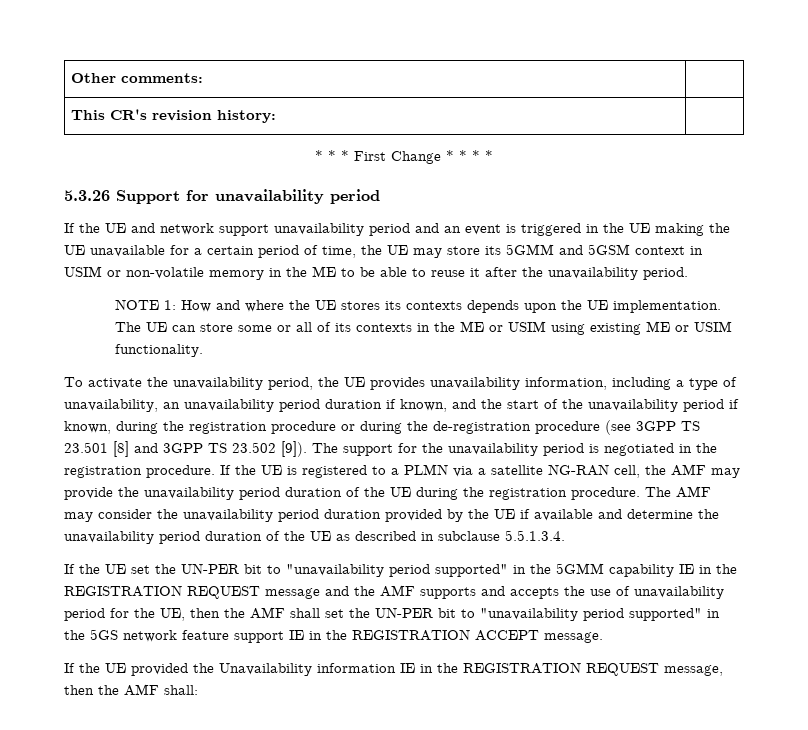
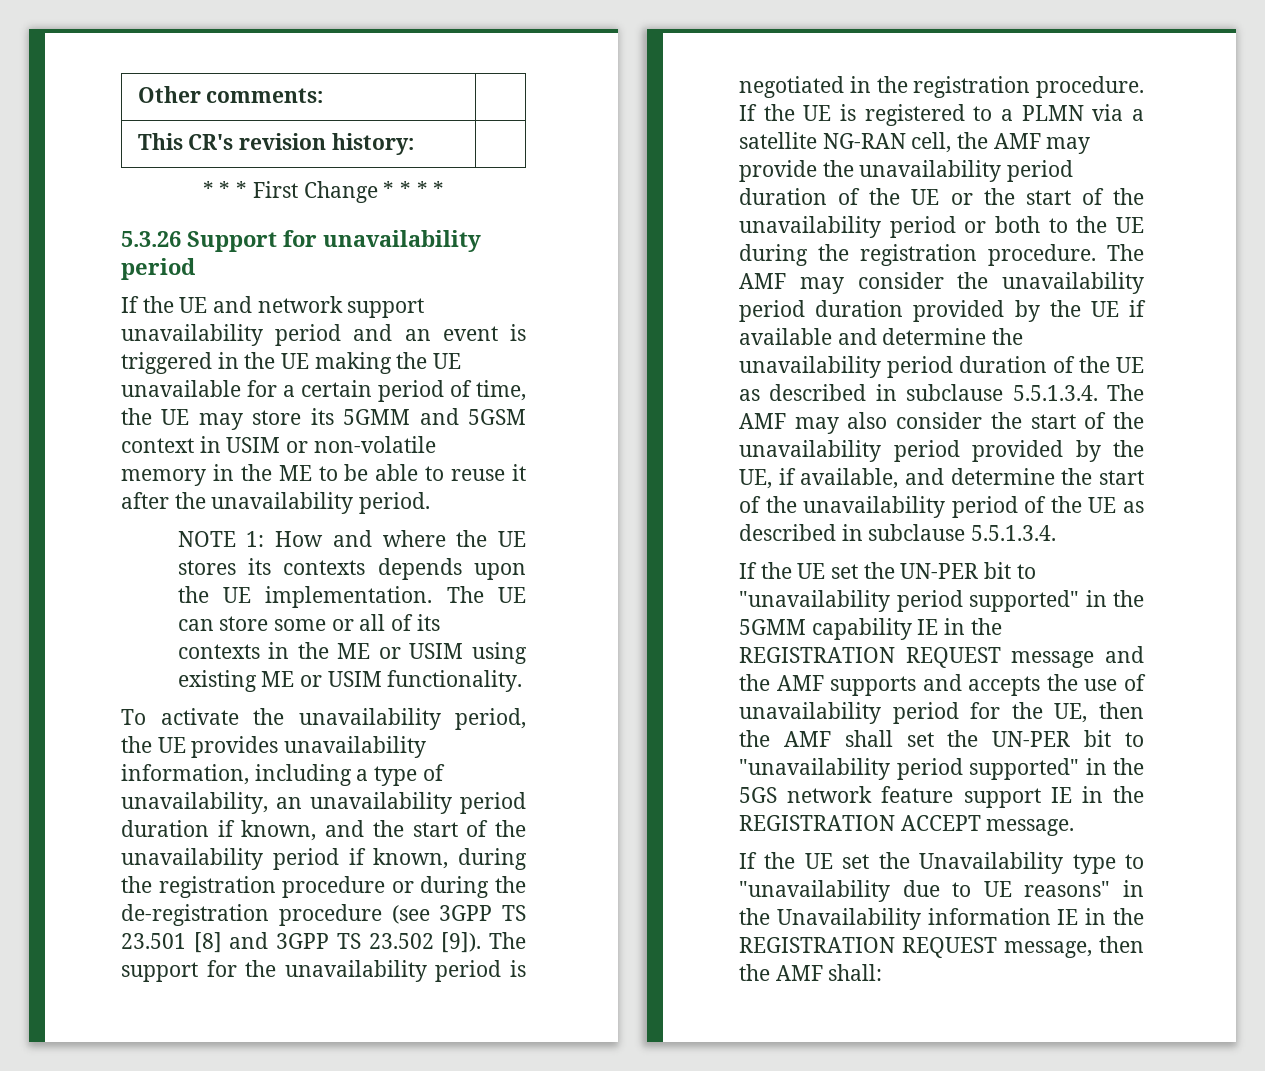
- If the UE is registered to a PLMN via a satellite NG-RAN cell, the AMF may provide the unavailability period duration of the UE during the registration procedure.
+ If the UE is registered to a PLMN via a satellite NG-RAN cell, the AMF may provide the unavailability period duration of the UE or the start of the unavailability period or both to the UE during the registration procedure.
- The AMF may consider the unavailability period duration provided by the UE if available and determine the unavailability period duration of the UE as described in subclause 5.5.1.3.4.
+ The AMF may consider the unavailability period duration provided by the UE if available and determine the unavailability period duration of the UE as described in subclause 5.5.1.3.4. The AMF may also consider the start of the unavailability period provided by the UE, if available, and determine the start of the unavailability period of the UE as described in subclause 5.5.1.3.4.
- If the UE provided the Unavailability information IE in the REGISTRATION REQUEST message, then the AMF shall:
+ If the UE set the Unavailability type to "unavailability due to UE reasons" in the Unavailability information IE in the REGISTRATION REQUEST message, then the AMF shall:

